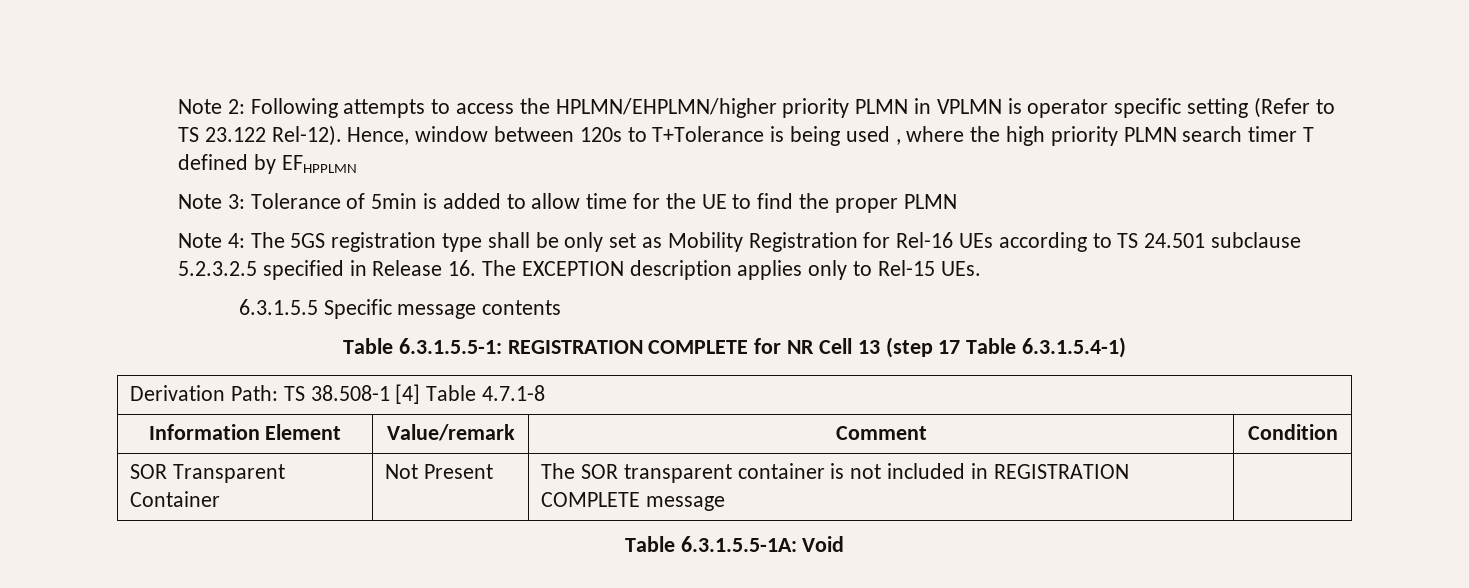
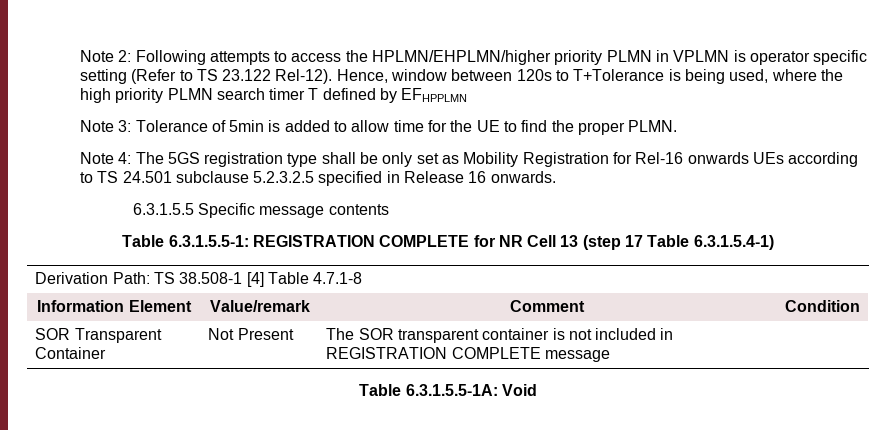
- Hence, window between 120s to T+Tolerance is being used , where the high priority PLMN search timer T defined by EFHPPLMN
+ Hence, window between 120s to T+Tolerance is being used, where the high priority PLMN search timer T defined by EFHPPLMN
- Note 3: Tolerance of 5min is added to allow time for the UE to find the proper PLMN
+ Note 3: Tolerance of 5min is added to allow time for the UE to find the proper PLMN.
- Note 4: The 5GS registration type shall be only set as Mobility Registration for Rel-16 UEs according to TS 24.501 subclause 5.2.3.2.5 specified in Release 16. The EXCEPTION description applies only to Rel-15 UEs.
+ Note 4: The 5GS registration type shall be only set as Mobility Registration for Rel-16 onwards UEs according to TS 24.501 subclause 5.2.3.2.5 specified in Release 16 onwards.

